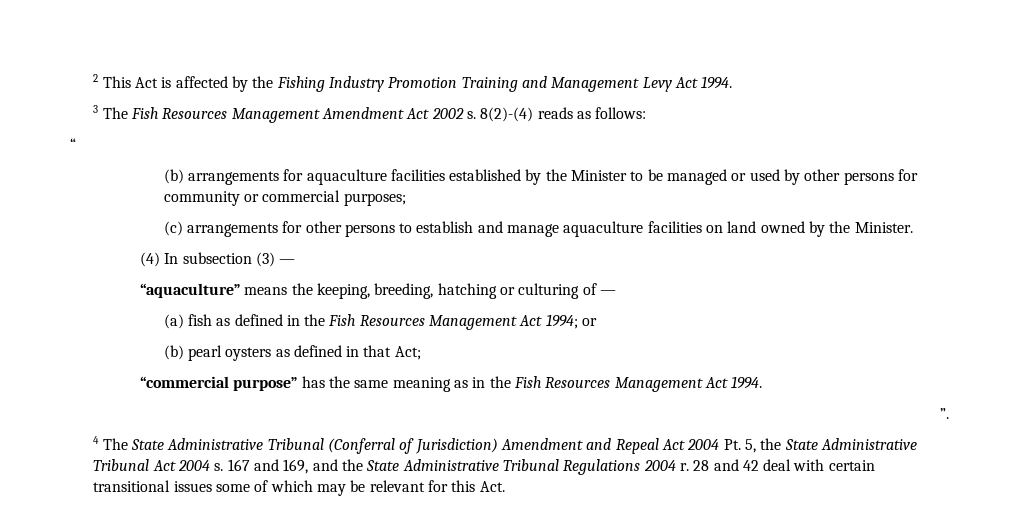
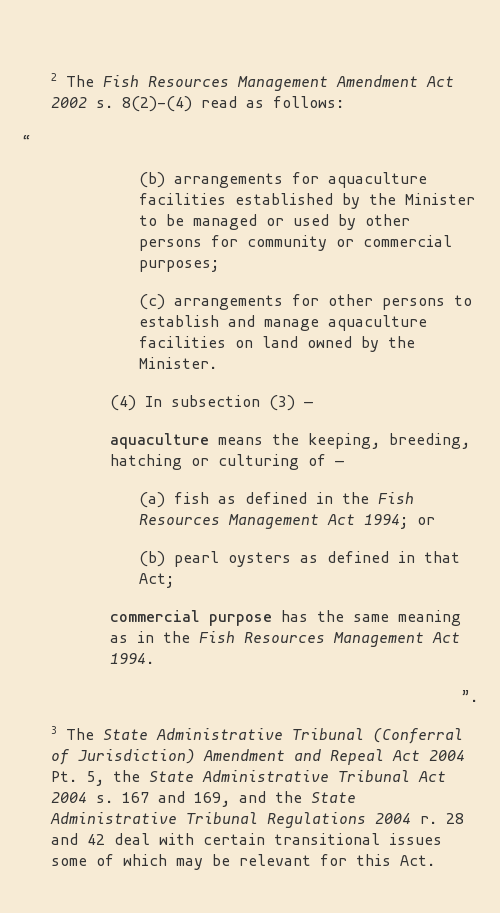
- 2 This Act is affected by the Fishing Industry Promotion Training and Management Levy Act 1994.
- 3 The Fish Resources Management Amendment Act 2002 s.
+ 2 The Fish Resources Management Amendment Act 2002 s.
- 8(2)-(4) reads as follows:
+ 8(2)-(4) read as follows:
- “aquaculture” means the keeping, breeding, hatching or culturing of —
+ aquaculture means the keeping, breeding, hatching or culturing of —
- “commercial purpose” has the same meaning as in the Fish Resources Management Act 1994.
+ commercial purpose has the same meaning as in the Fish Resources Management Act 1994.
- 4 The State Administrative Tribunal (Conferral of Jurisdiction) Amendment and Repeal Act 2004 Pt. 5, the State Administrative Tribunal Act 2004 s.
+ 3 The State Administrative Tribunal (Conferral of Jurisdiction) Amendment and Repeal Act 2004 Pt. 5, the State Administrative Tribunal Act 2004 s.

